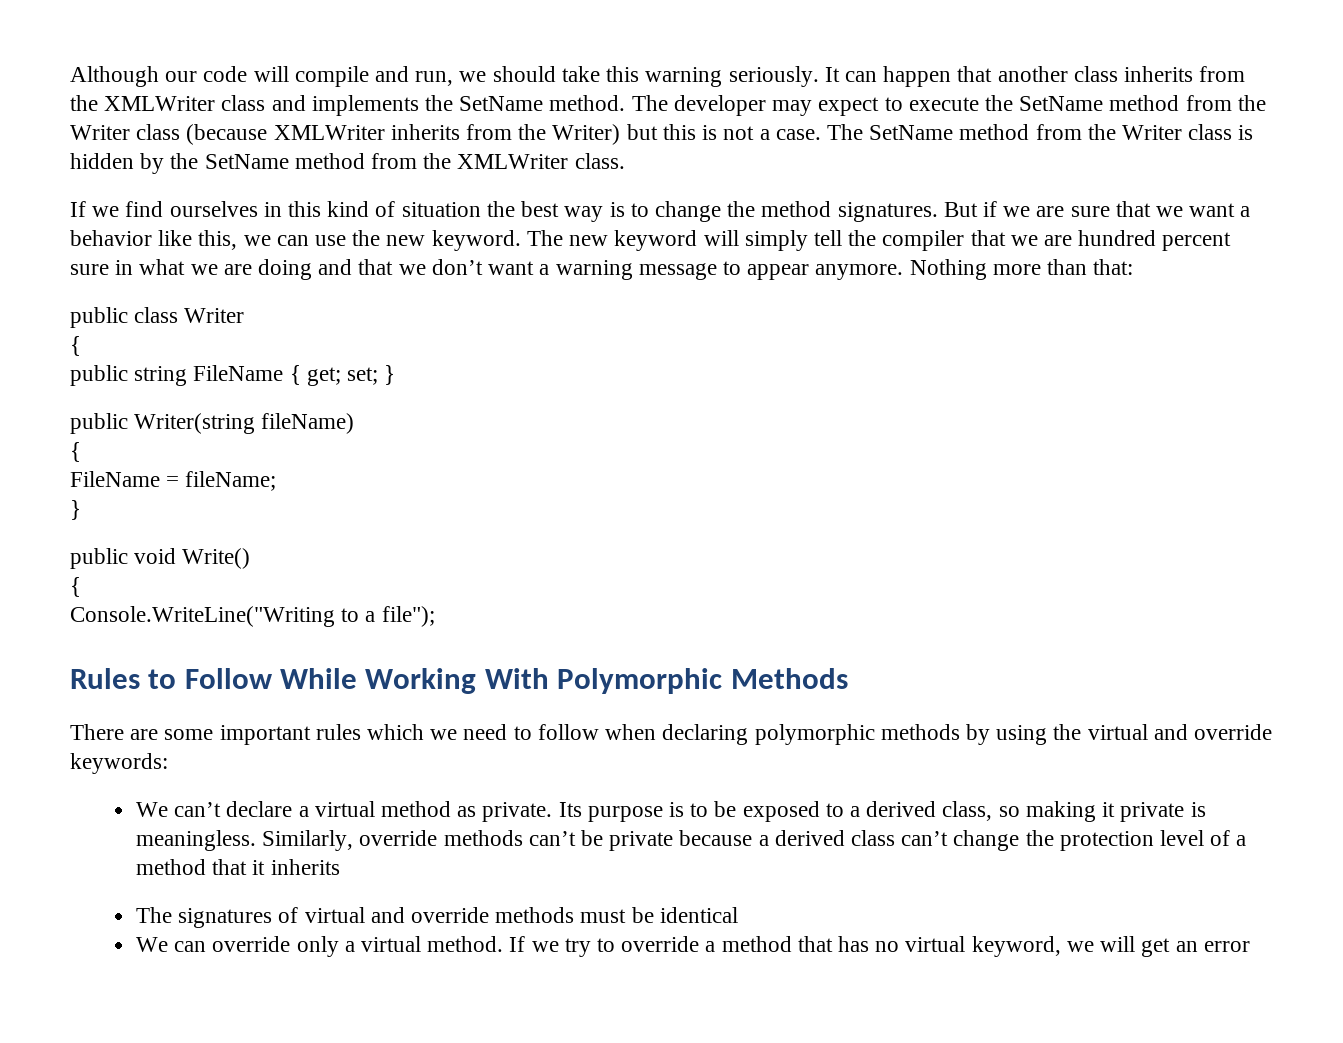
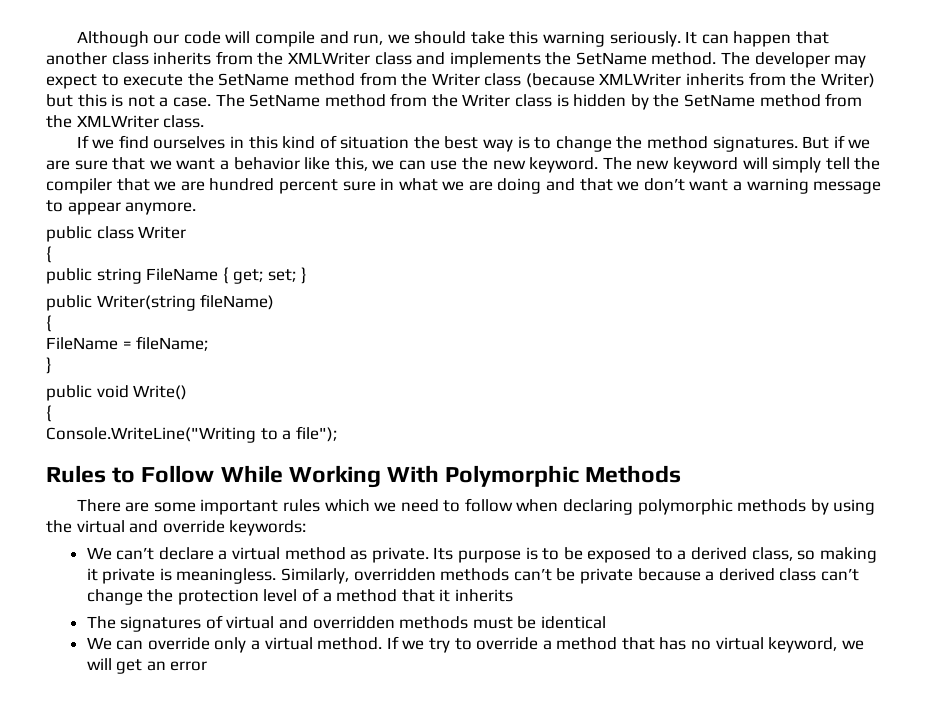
- Nothing more than that:
- Similarly, override methods can’t be private because a derived class can’t change the protection level of a method that it inherits
+ Similarly, overridden methods can’t be private because a derived class can’t change the protection level of a method that it inherits
- The signatures of virtual and override methods must be identical
+ The signatures of virtual and overridden methods must be identical

